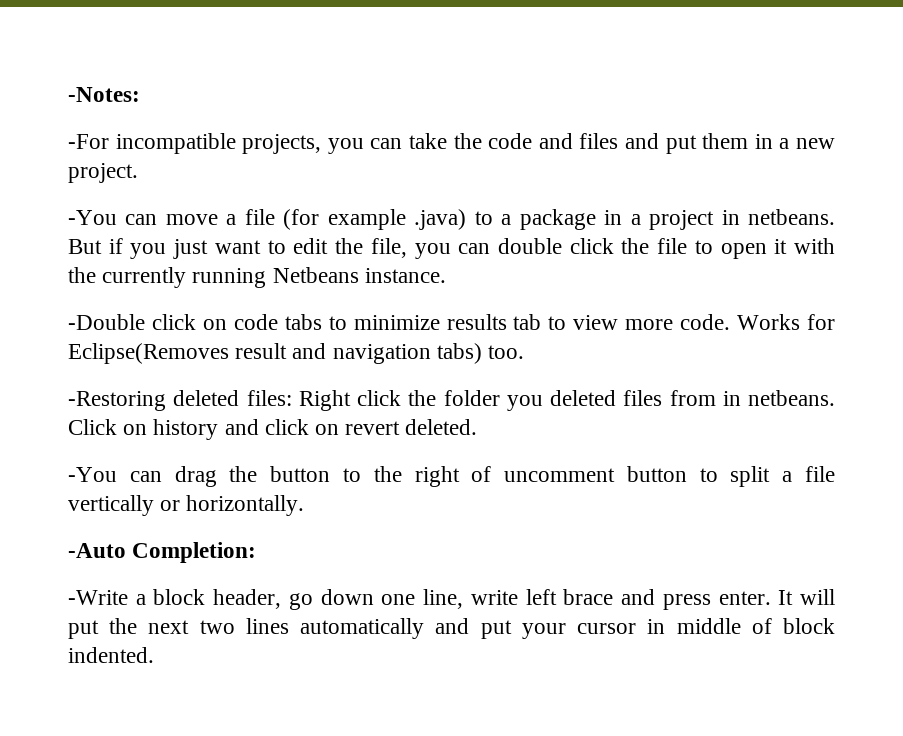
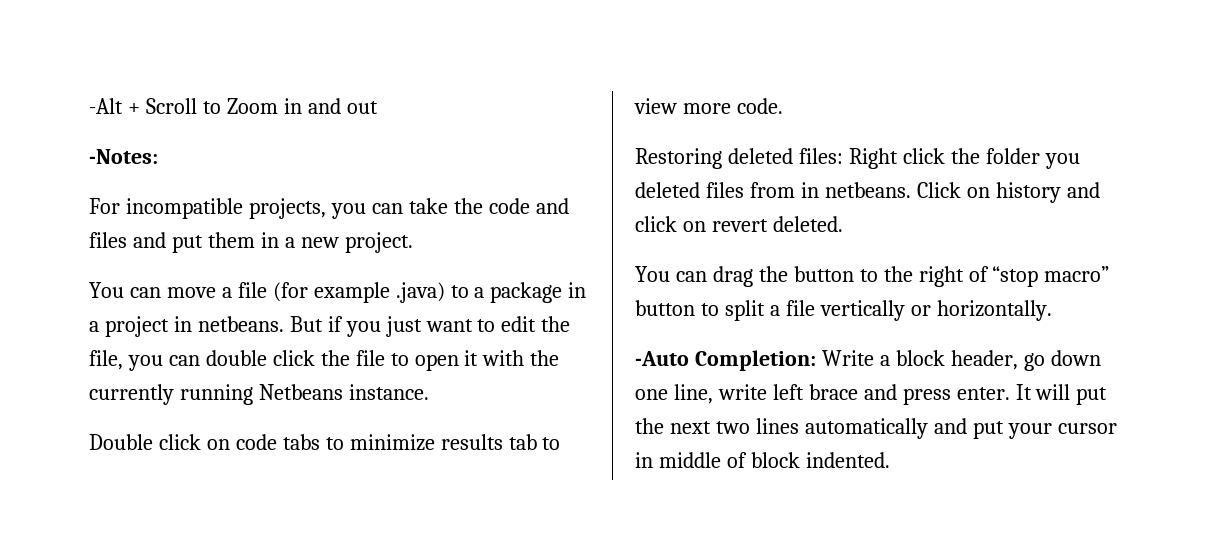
+ -Alt + Scroll to Zoom in and out
- -For incompatible projects, you can take the code and files and put them in a new project.
+ For incompatible projects, you can take the code and files and put them in a new project.
- -You can move a file (for example .java) to a package in a project in netbeans.
+ You can move a file (for example .java) to a package in a project in netbeans.
- -Double click on code tabs to minimize results tab to view more code. Works for Eclipse(Removes result and navigation tabs) too.
- -Restoring deleted files: Right click the folder you deleted files from in netbeans.
+ Double click on code tabs to minimize results tab to view more code.
+ Restoring deleted files: Right click the folder you deleted files from in netbeans.
- -You can drag the button to the right of uncomment button to split a file vertically or horizontally.
+ You can drag the button to the right of “stop macro” button to split a file vertically or horizontally.
- -Auto Completion:
- -Write a block header, go down one line, write left brace and press enter.
+ -Auto Completion: Write a block header, go down one line, write left brace and press enter.

